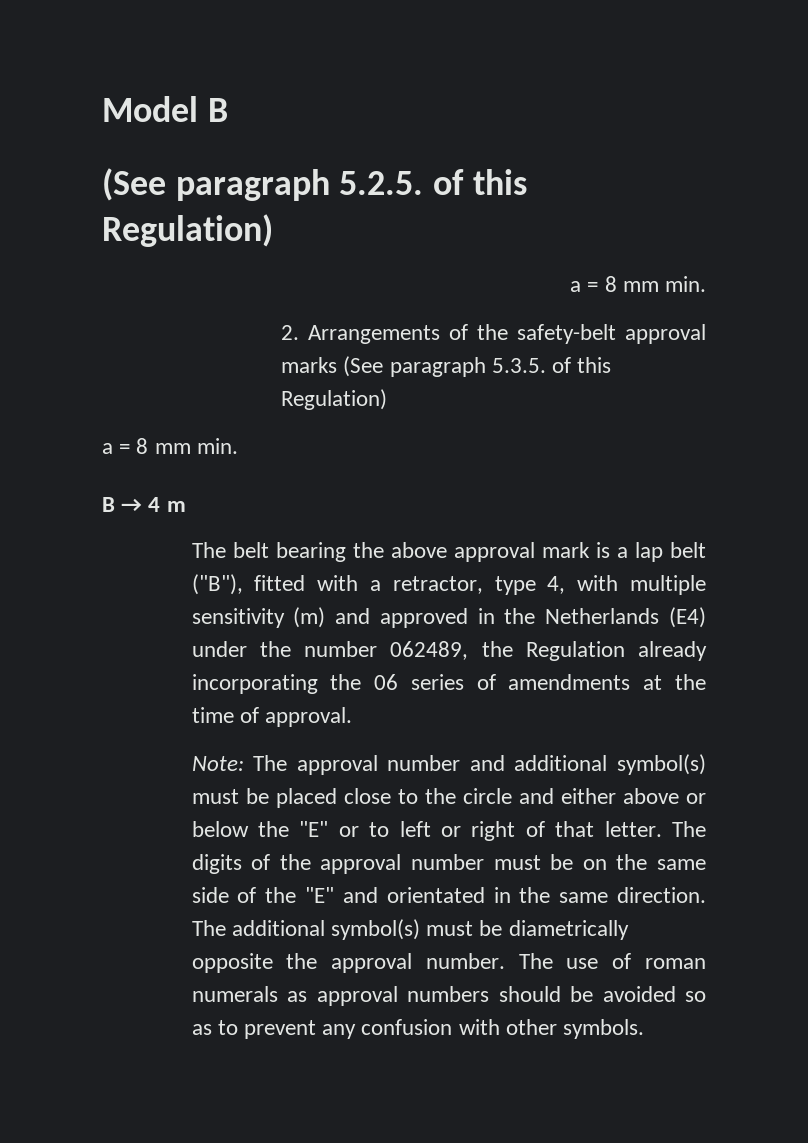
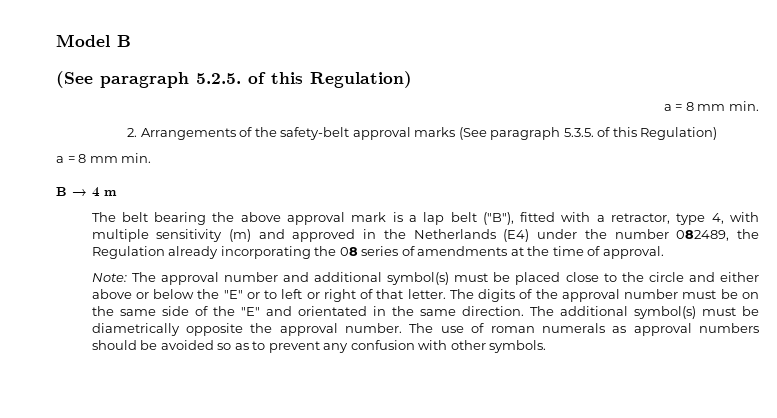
- The belt bearing the above approval mark is a lap belt ("B"), fitted with a retractor, type 4, with multiple sensitivity (m) and approved in the Netherlands (E4) under the number 062489, the Regulation already incorporating the 06 series of amendments at the time of approval.
+ The belt bearing the above approval mark is a lap belt ("B"), fitted with a retractor, type 4, with multiple sensitivity (m) and approved in the Netherlands (E4) under the number 082489, the Regulation already incorporating the 08 series of amendments at the time of approval.

